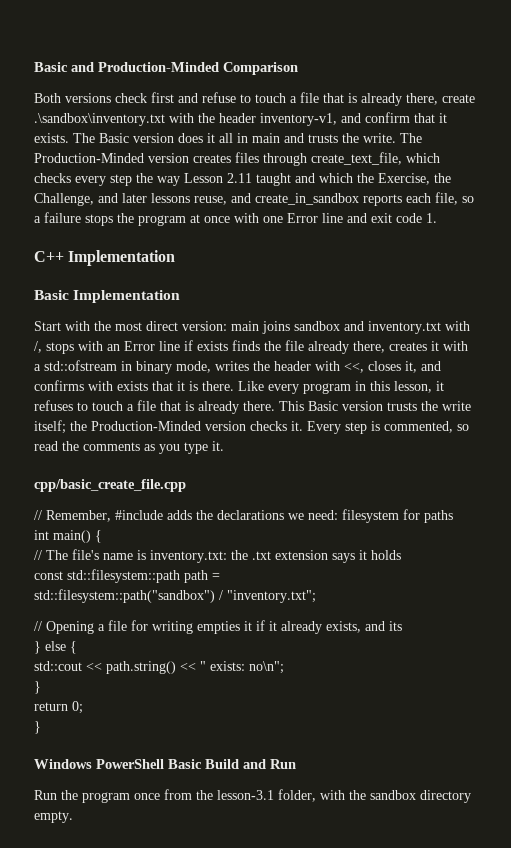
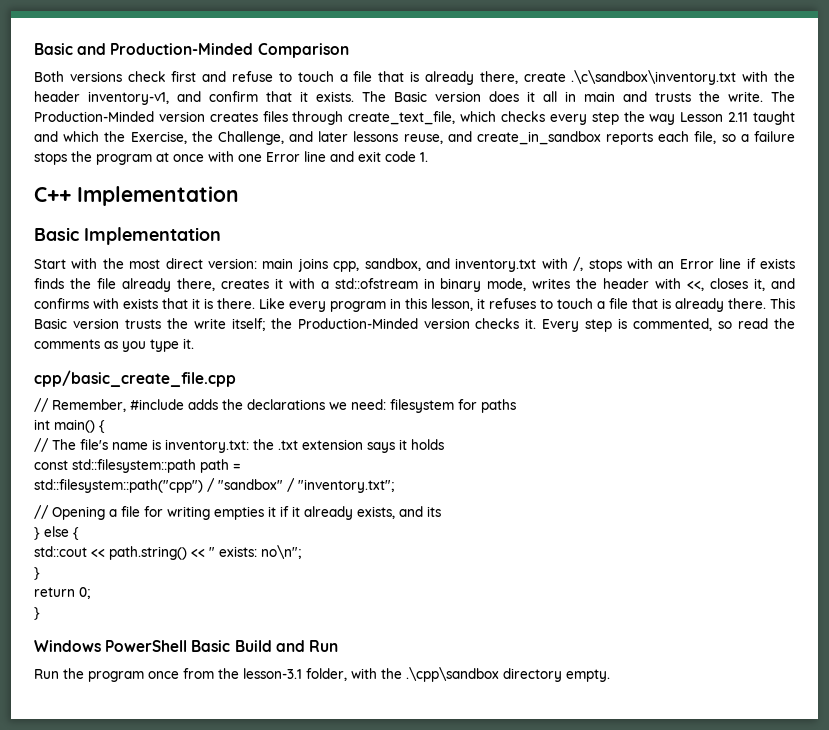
- Both versions check first and refuse to touch a file that is already there, create .\sandbox\inventory.txt with the header inventory-v1, and confirm that it exists.
+ Both versions check first and refuse to touch a file that is already there, create .\c\sandbox\inventory.txt with the header inventory-v1, and confirm that it exists.
- Start with the most direct version: main joins sandbox and inventory.txt with /, stops with an Error line if exists finds the file already there, creates it with a std::ofstream in binary mode, writes the header with <<, closes it, and confirms with exists that it is there.
+ Start with the most direct version: main joins cpp, sandbox, and inventory.txt with /, stops with an Error line if exists finds the file already there, creates it with a std::ofstream in binary mode, writes the header with <<, closes it, and confirms with exists that it is there.
- std::filesystem::path("sandbox") / "inventory.txt";
+ std::filesystem::path("cpp") / "sandbox" / "inventory.txt";
- Run the program once from the lesson-3.1 folder, with the sandbox directory empty.
+ Run the program once from the lesson-3.1 folder, with the .\cpp\sandbox directory empty.

